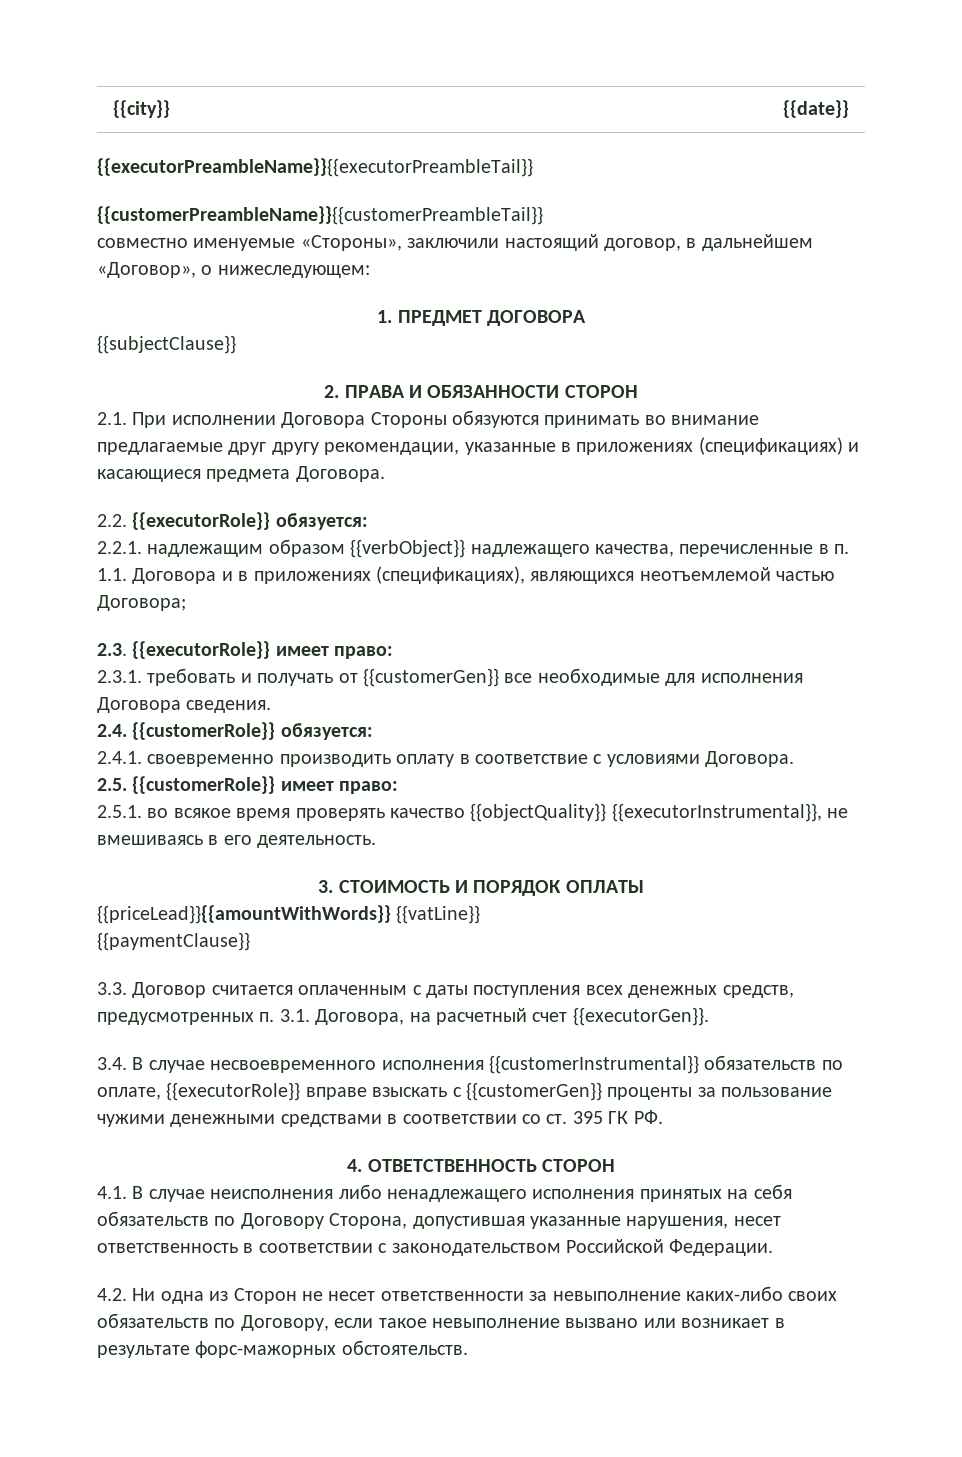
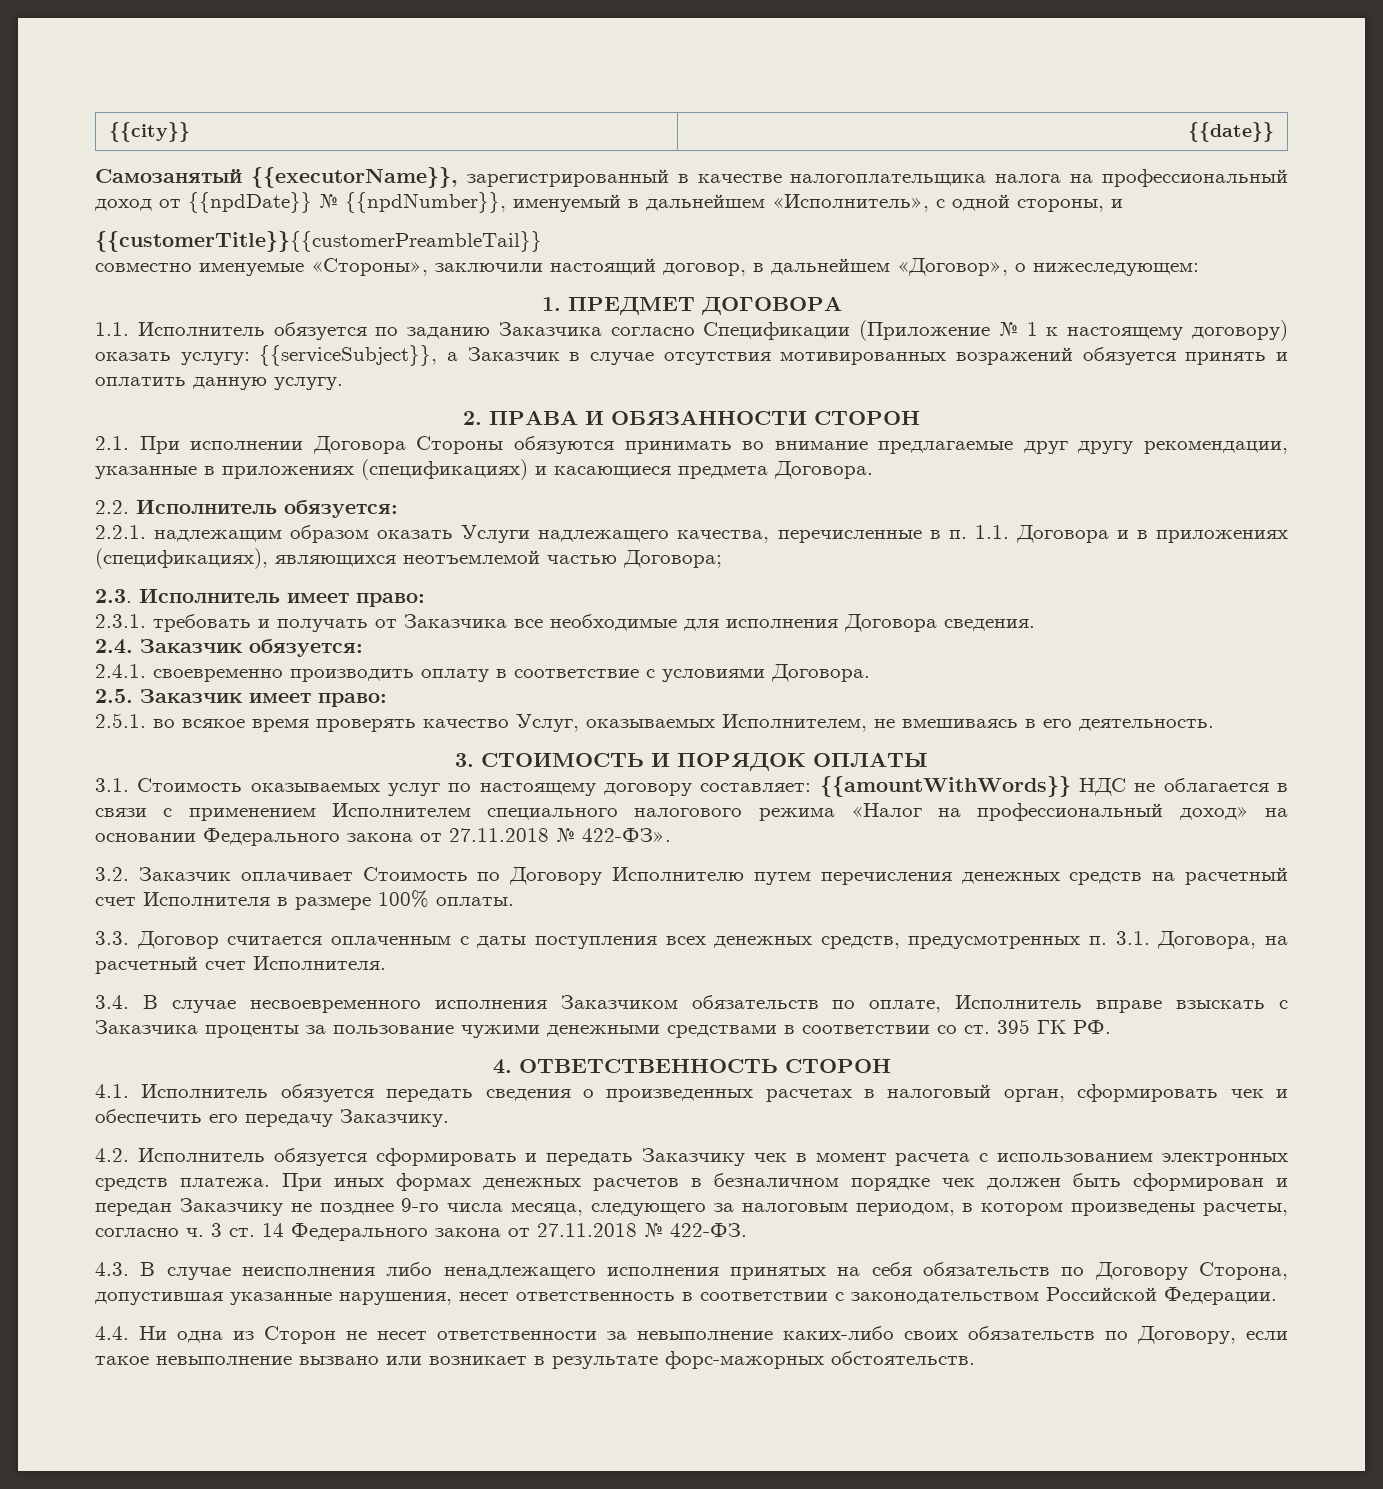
- {{executorPreambleName}}{{executorPreambleTail}}
- {{customerPreambleName}}{{customerPreambleTail}}
+ Самозанятый {{executorName}}, зарегистрированный в качестве налогоплательщика налога на профессиональный доход от {{npdDate}} № {{npdNumber}}, именуемый в дальнейшем «Исполнитель», с одной стороны, и
+ {{customerTitle}}{{customerPreambleTail}}
- {{subjectClause}}
+ 1.1. Исполнитель обязуется по заданию Заказчика согласно Спецификации (Приложение № 1 к настоящему договору) оказать услугу: {{serviceSubject}}, а Заказчик в случае отсутствия мотивированных возражений обязуется принять и оплатить данную услугу.
- 2.2. {{executorRole}} обязуется:
+ 2.2. Исполнитель обязуется:
- 2.2.1. надлежащим образом {{verbObject}} надлежащего качества, перечисленные в п. 1.1. Договора и в приложениях (спецификациях), являющихся неотъемлемой частью Договора;
+ 2.2.1. надлежащим образом оказать Услуги надлежащего качества, перечисленные в п. 1.1. Договора и в приложениях (спецификациях), являющихся неотъемлемой частью Договора;
- 2.3. {{executorRole}} имеет право:
+ 2.3. Исполнитель имеет право:
- 2.3.1. требовать и получать от {{customerGen}} все необходимые для исполнения Договора сведения.
+ 2.3.1. требовать и получать от Заказчика все необходимые для исполнения Договора сведения.
- 2.4. {{customerRole}} обязуется:
+ 2.4. Заказчик обязуется:
- 2.5. {{customerRole}} имеет право:
+ 2.5. Заказчик имеет право:
- 2.5.1. во всякое время проверять качество {{objectQuality}} {{executorInstrumental}}, не вмешиваясь в его деятельность.
+ 2.5.1. во всякое время проверять качество Услуг, оказываемых Исполнителем, не вмешиваясь в его деятельность.
- {{priceLead}}{{amountWithWords}} {{vatLine}}
- {{paymentClause}}
+ 3.1. Стоимость оказываемых услуг по настоящему договору составляет: {{amountWithWords}} НДС не облагается в связи с применением Исполнителем специального налогового режима «Налог на профессиональный доход» на основании Федерального закона от 27.11.2018 № 422-ФЗ».
+ 3.2. Заказчик оплачивает Стоимость по Договору Исполнителю путем перечисления денежных средств на расчетный счет Исполнителя в размере 100% оплаты.
- 3.3. Договор считается оплаченным с даты поступления всех денежных средств, предусмотренных п. 3.1. Договора, на расчетный счет {{executorGen}}.
+ 3.3. Договор считается оплаченным с даты поступления всех денежных средств, предусмотренных п. 3.1. Договора, на расчетный счет Исполнителя.
- 3.4. В случае несвоевременного исполнения {{customerInstrumental}} обязательств по оплате, {{executorRole}} вправе взыскать с {{customerGen}} проценты за пользование чужими денежными средствами в соответствии со ст. 395 ГК РФ.
+ 3.4. В случае несвоевременного исполнения Заказчиком обязательств по оплате, Исполнитель вправе взыскать с Заказчика проценты за пользование чужими денежными средствами в соответствии со ст. 395 ГК РФ.
- 4.1. В случае неисполнения либо ненадлежащего исполнения принятых на себя обязательств по Договору Сторона, допустившая указанные нарушения, несет ответственность в соответствии с законодательством Российской Федерации.
+ 4.1. Исполнитель обязуется передать сведения о произведенных расчетах в налоговый орган, сформировать чек и обеспечить его передачу Заказчику.
+ 4.2. Исполнитель обязуется сформировать и передать Заказчику чек в момент расчета с использованием электронных средств платежа. При иных формах денежных расчетов в безналичном порядке чек должен быть сформирован и передан Заказчику не позднее 9-го числа месяца, следующего за налоговым периодом, в котором произведены расчеты, согласно ч. 3 ст. 14 Федерального закона от 27.11.2018 № 422-ФЗ.
+ 4.3. В случае неисполнения либо ненадлежащего исполнения принятых на себя обязательств по Договору Сторона, допустившая указанные нарушения, несет ответственность в соответствии с законодательством Российской Федерации.
- 4.2. Ни одна из Сторон не несет ответственности за невыполнение каких-либо своих обязательств по Договору, если такое невыполнение вызвано или возникает в результате форс-мажорных обстоятельств.
+ 4.4. Ни одна из Сторон не несет ответственности за невыполнение каких-либо своих обязательств по Договору, если такое невыполнение вызвано или возникает в результате форс-мажорных обстоятельств.

